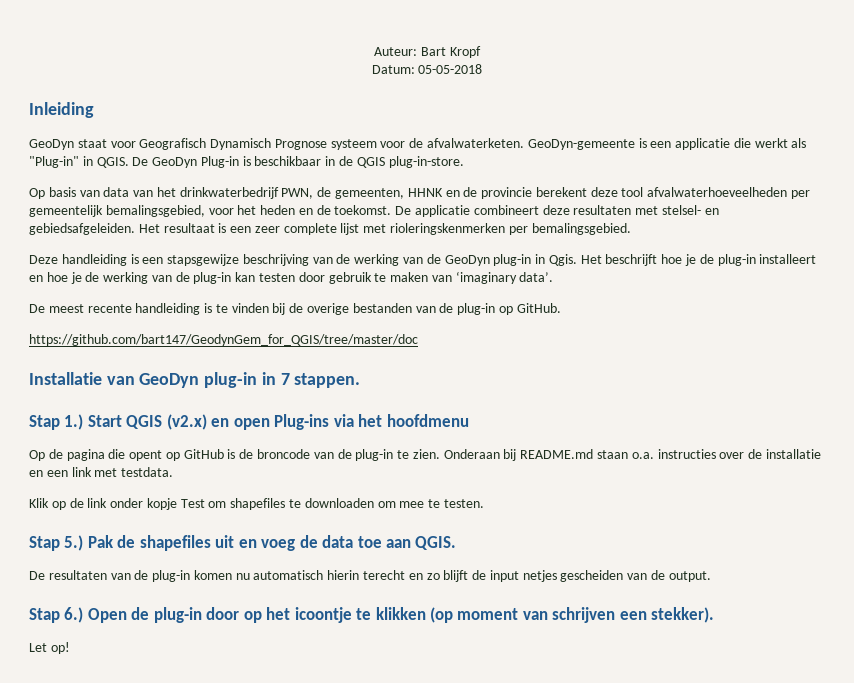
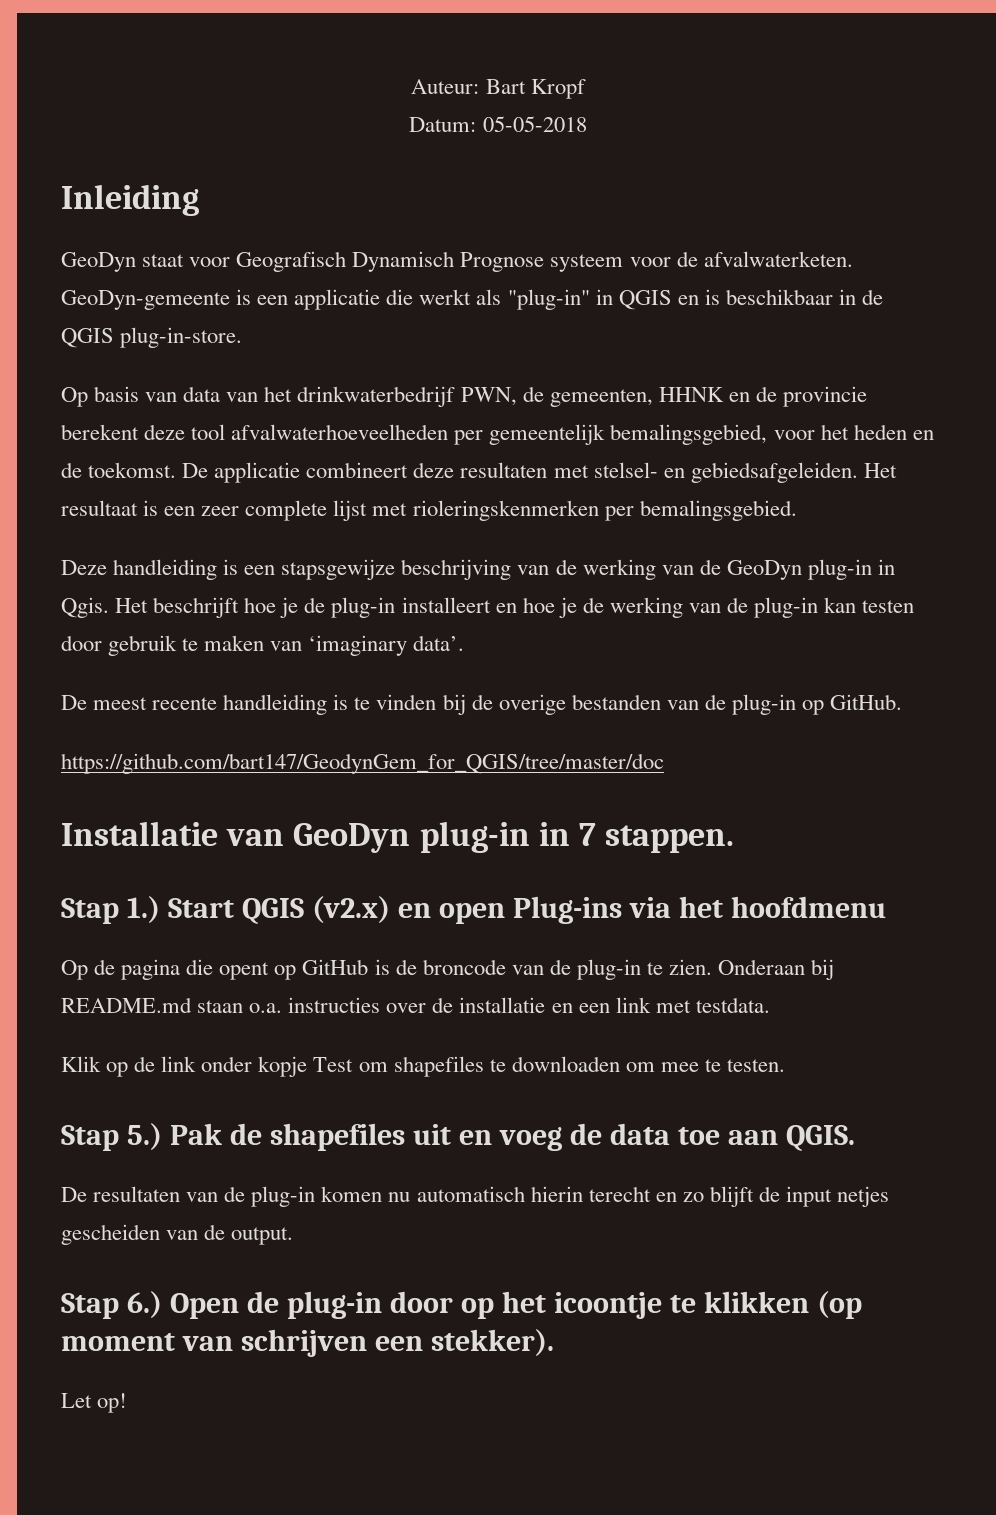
- GeoDyn-gemeente is een applicatie die werkt als "Plug-in" in QGIS. De GeoDyn Plug-in is beschikbaar in de QGIS plug-in-store.
+ GeoDyn-gemeente is een applicatie die werkt als "plug-in" in QGIS en is beschikbaar in de QGIS plug-in-store.

